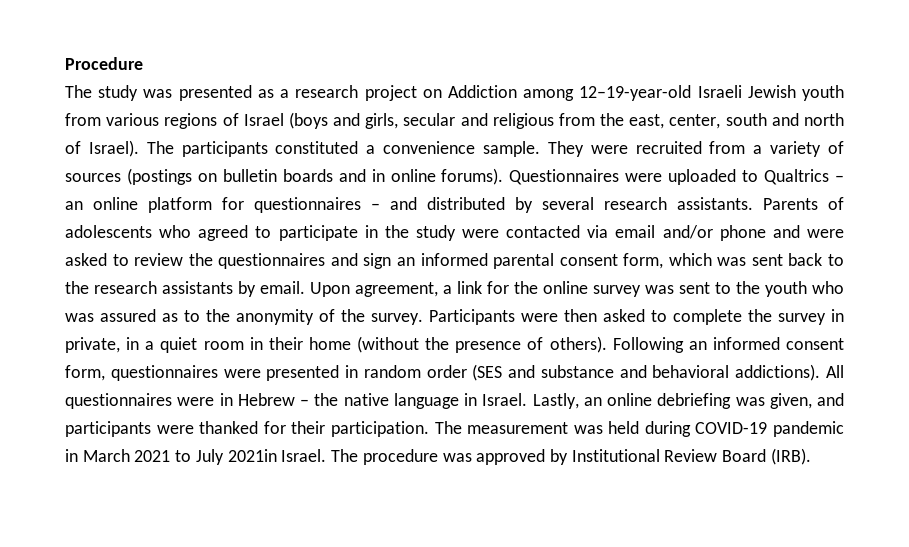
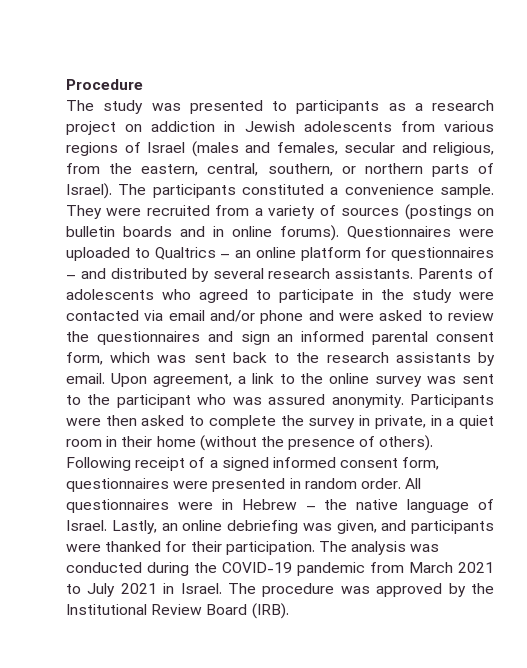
- The study was presented as a research project on Addiction among 12–19-year-old Israeli Jewish youth from various regions of Israel (boys and girls, secular and religious from the east, center, south and north of Israel).
+ The study was presented to participants as a research project on addiction in Jewish adolescents from various regions of Israel (males and females, secular and religious, from the eastern, central, southern, or northern parts of Israel).
- Upon agreement, a link for the online survey was sent to the youth who was assured as to the anonymity of the survey.
+ Upon agreement, a link to the online survey was sent to the participant who was assured anonymity.
- Following an informed consent form, questionnaires were presented in random order (SES and substance and behavioral addictions).
+ Following receipt of a signed informed consent form, questionnaires were presented in random order.
- All questionnaires were in Hebrew – the native language in Israel.
+ All questionnaires were in Hebrew – the native language of Israel.
- The measurement was held during COVID-19 pandemic in March 2021 to July 2021in Israel.
+ The analysis was conducted during the COVID-19 pandemic from March 2021 to July 2021 in Israel.
- The procedure was approved by Institutional Review Board (IRB).
+ The procedure was approved by the Institutional Review Board (IRB).

